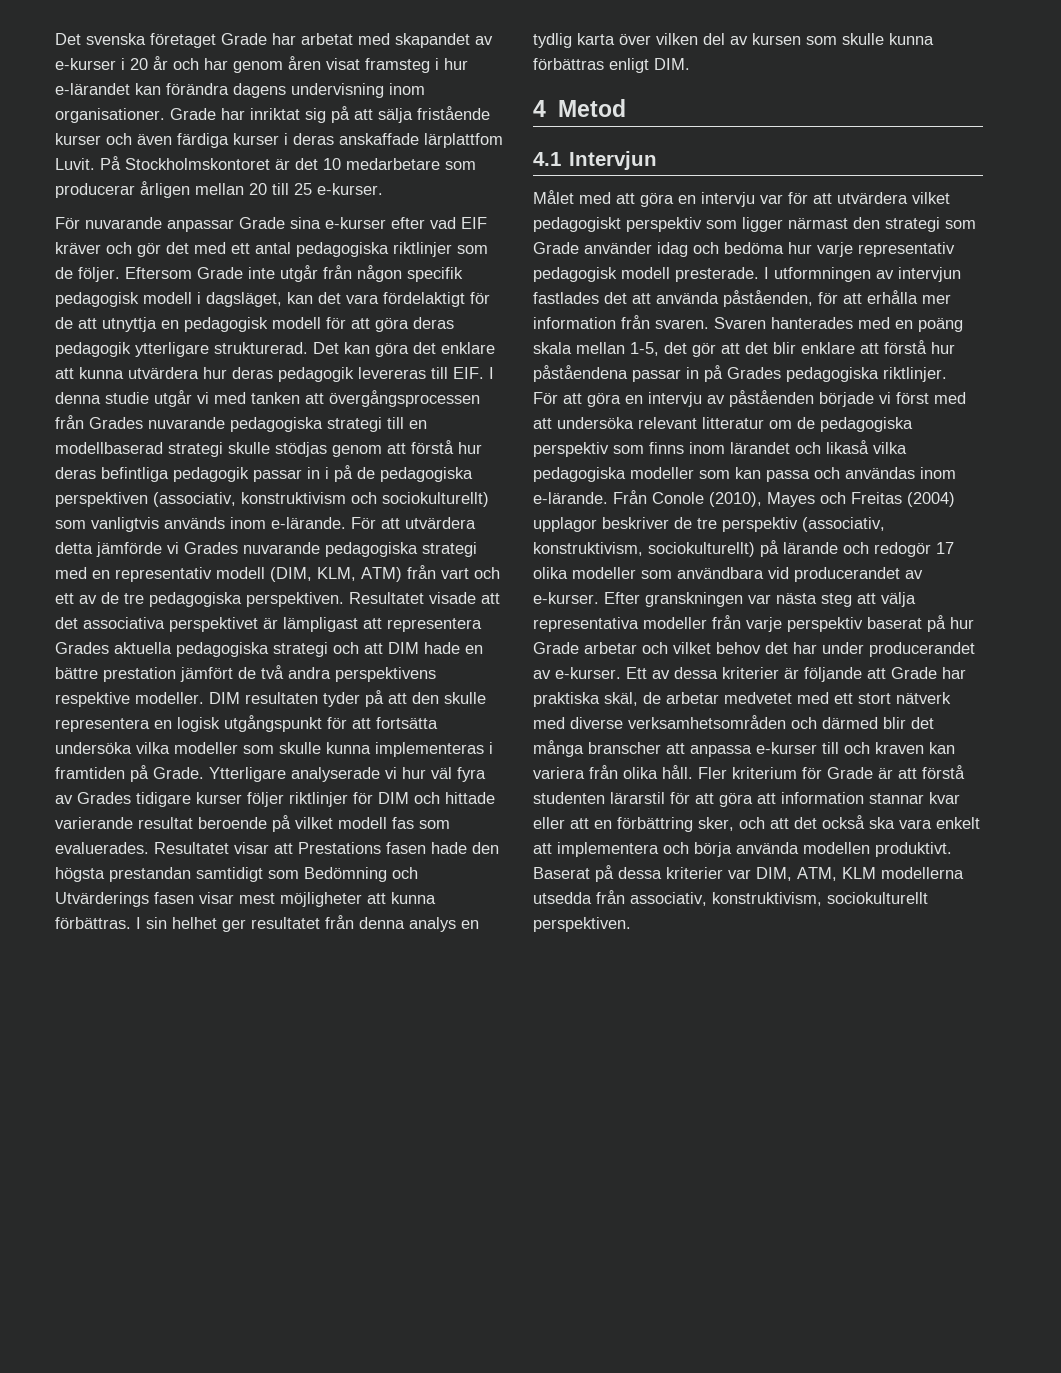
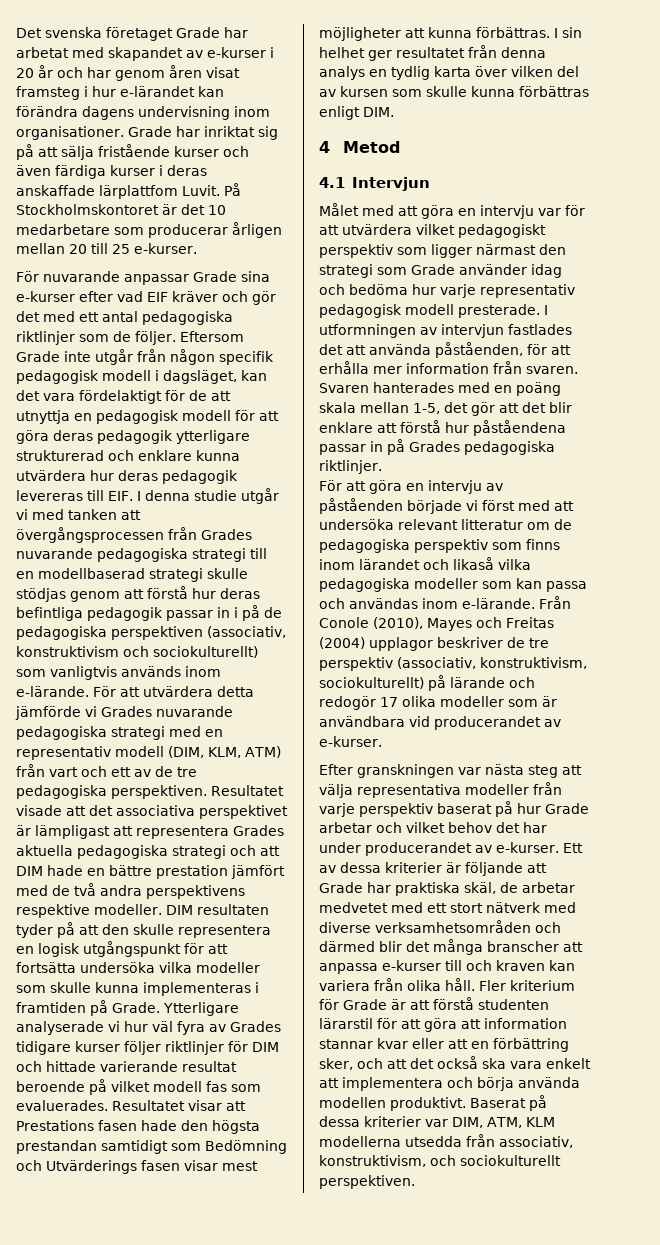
- Eftersom Grade inte utgår från någon specifik pedagogisk modell i dagsläget, kan det vara fördelaktigt för de att utnyttja en pedagogisk modell för att göra deras pedagogik ytterligare strukturerad. Det kan göra det enklare att kunna utvärdera hur deras pedagogik levereras till EIF. I denna studie utgår vi med tanken att övergångsprocessen från Grades nuvarande pedagogiska strategi till en modellbaserad strategi skulle stödjas genom att förstå hur deras befintliga pedagogik passar in i på de pedagogiska perspektiven (associativ, konstruktivism och sociokulturellt) som vanligtvis används inom e-lärande.
+ Eftersom Grade inte utgår från någon specifik pedagogisk modell i dagsläget, kan det vara fördelaktigt för de att utnyttja en pedagogisk modell för att göra deras pedagogik ytterligare strukturerad och enklare kunna utvärdera hur deras pedagogik levereras till EIF. I denna studie utgår vi med tanken att övergångsprocessen från Grades nuvarande pedagogiska strategi till en modellbaserad strategi skulle stödjas genom att förstå hur deras befintliga pedagogik passar in i på de pedagogiska perspektiven (associativ, konstruktivism och sociokulturellt) som vanligtvis används inom e-lärande.
- Resultatet visade att det associativa perspektivet är lämpligast att representera Grades aktuella pedagogiska strategi och att DIM hade en bättre prestation jämfört de två andra perspektivens respektive modeller.
+ Resultatet visade att det associativa perspektivet är lämpligast att representera Grades aktuella pedagogiska strategi och att DIM hade en bättre prestation jämfört med de två andra perspektivens respektive modeller.
- Från Conole (2010), Mayes och Freitas (2004) upplagor beskriver de tre perspektiv (associativ, konstruktivism, sociokulturellt) på lärande och redogör 17 olika modeller som användbara vid producerandet av e-kurser. Efter granskningen var nästa steg att välja representativa modeller från varje perspektiv baserat på hur Grade arbetar och vilket behov det har under producerandet av e-kurser.
+ Från Conole (2010), Mayes och Freitas (2004) upplagor beskriver de tre perspektiv (associativ, konstruktivism, sociokulturellt) på lärande och redogör 17 olika modeller som är användbara vid producerandet av e-kurser.
+ Efter granskningen var nästa steg att välja representativa modeller från varje perspektiv baserat på hur Grade arbetar och vilket behov det har under producerandet av e-kurser.
- Baserat på dessa kriterier var DIM, ATM, KLM modellerna utsedda från associativ, konstruktivism, sociokulturellt perspektiven.
+ Baserat på dessa kriterier var DIM, ATM, KLM modellerna utsedda från associativ, konstruktivism, och sociokulturellt perspektiven.

